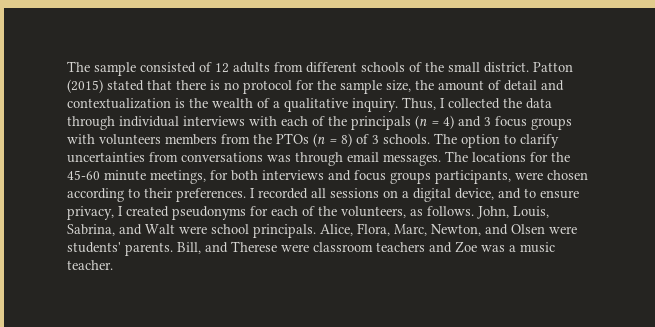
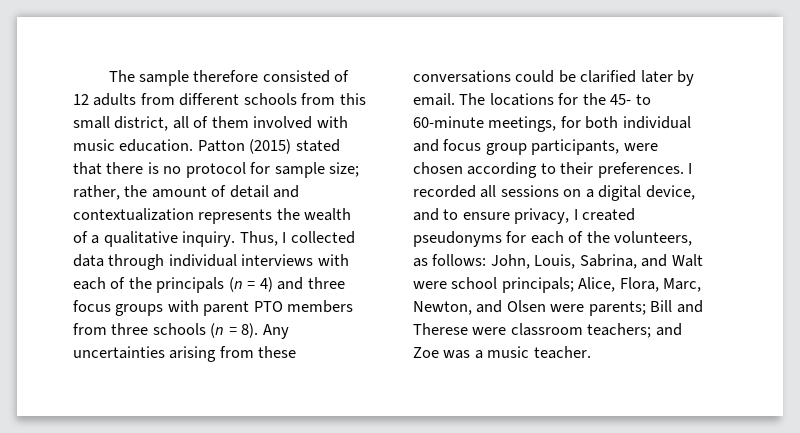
- The sample consisted of 12 adults from different schools of the small district.
+ The sample therefore consisted of 12 adults from different schools from this small district, all of them involved with music education.
- Patton (2015) stated that there is no protocol for the sample size, the amount of detail and contextualization is the wealth of a qualitative inquiry.
+ Patton (2015) stated that there is no protocol for sample size; rather, the amount of detail and contextualization represents the wealth of a qualitative inquiry.
- Thus, I collected the data through individual interviews with each of the principals (n = 4) and 3 focus groups with volunteers members from the PTOs (n = 8) of 3 schools. The option to clarify uncertainties from conversations was through email messages.
+ Thus, I collected data through individual interviews with each of the principals (n = 4) and three focus groups with parent PTO members from three schools (n = 8). Any uncertainties arising from these conversations could be clarified later by email.
- The locations for the 45-60 minute meetings, for both interviews and focus groups participants, were chosen according to their preferences.
+ The locations for the 45- to 60-minute meetings, for both individual and focus group participants, were chosen according to their preferences.
- I recorded all sessions on a digital device, and to ensure privacy, I created pseudonyms for each of the volunteers, as follows. John, Louis, Sabrina, and Walt were school principals. Alice, Flora, Marc, Newton, and Olsen were students' parents. Bill, and Therese were classroom teachers and Zoe was a music teacher.
+ I recorded all sessions on a digital device, and to ensure privacy, I created pseudonyms for each of the volunteers, as follows: John, Louis, Sabrina, and Walt were school principals; Alice, Flora, Marc, Newton, and Olsen were parents; Bill and Therese were classroom teachers; and Zoe was a music teacher.

